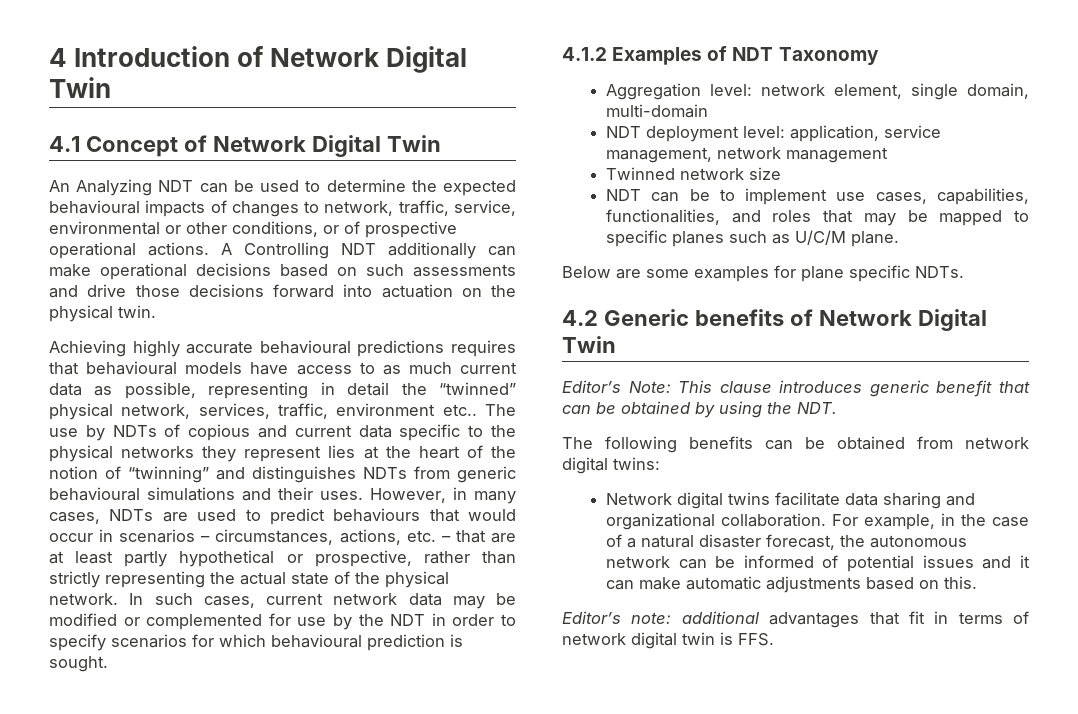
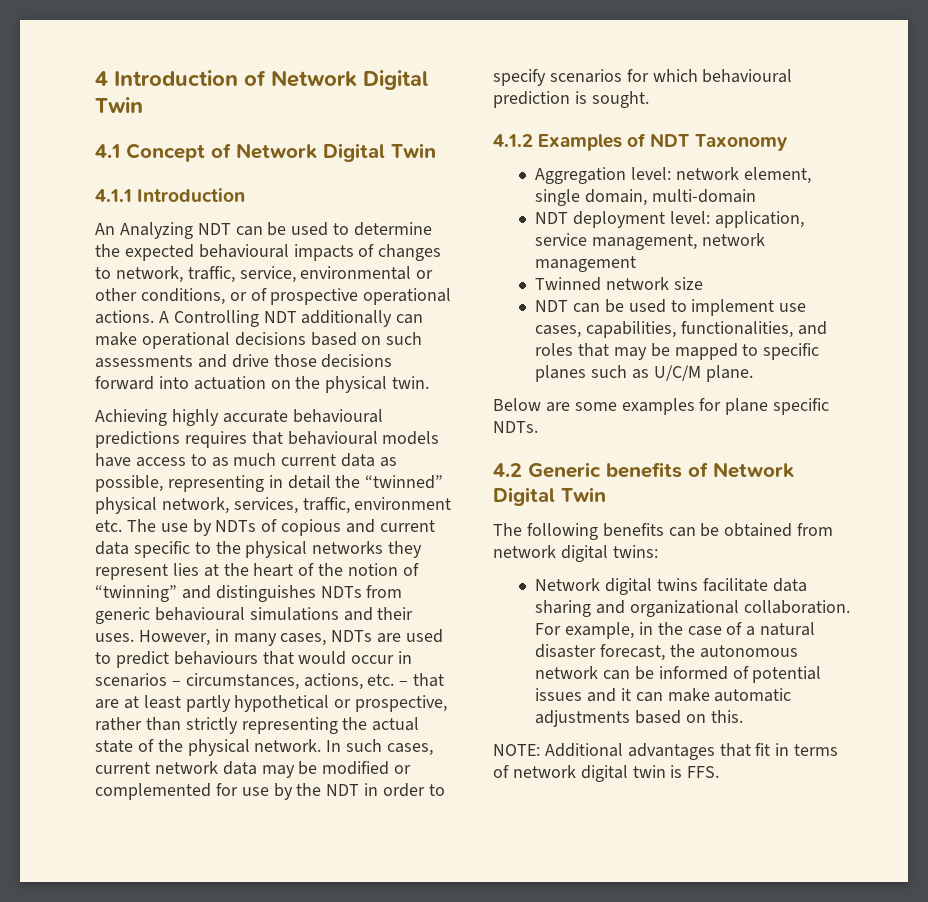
+ 4.1.1 Introduction
- Achieving highly accurate behavioural predictions requires that behavioural models have access to as much current data as possible, representing in detail the “twinned” physical network, services, traffic, environment etc.. The use by NDTs of copious and current data specific to the physical networks they represent lies at the heart of the notion of “twinning” and distinguishes NDTs from generic behavioural simulations and their uses.
+ Achieving highly accurate behavioural predictions requires that behavioural models have access to as much current data as possible, representing in detail the “twinned” physical network, services, traffic, environment etc. The use by NDTs of copious and current data specific to the physical networks they represent lies at the heart of the notion of “twinning” and distinguishes NDTs from generic behavioural simulations and their uses.
- NDT can be to implement use cases, capabilities, functionalities, and roles that may be mapped to specific planes such as U/C/M plane.
+ NDT can be used to implement use cases, capabilities, functionalities, and roles that may be mapped to specific planes such as U/C/M plane.
- Editor’s Note: This clause introduces generic benefit that can be obtained by using the NDT.
- Editor’s note: additional advantages that fit in terms of network digital twin is FFS.
+ NOTE: Additional advantages that fit in terms of network digital twin is FFS.

